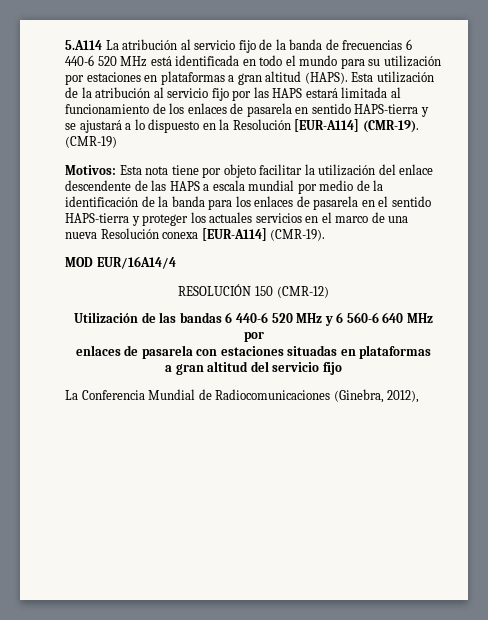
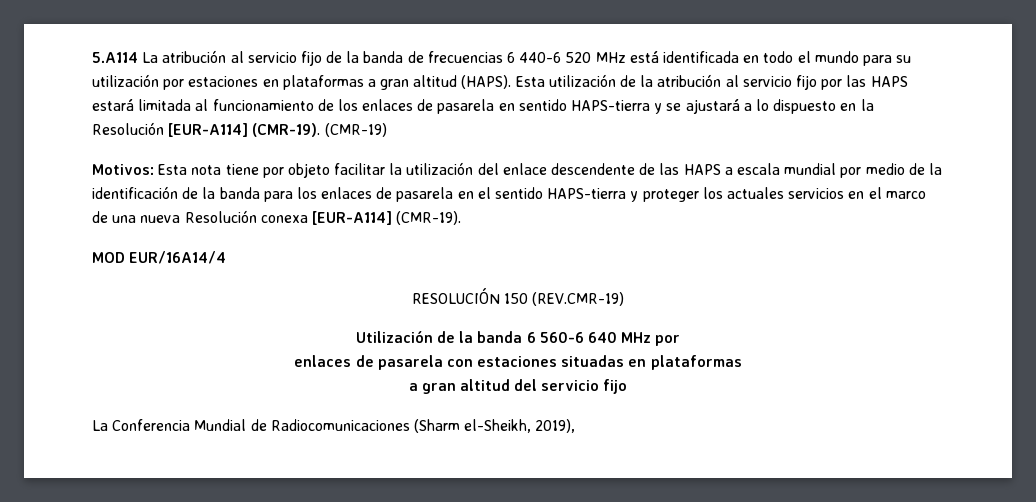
- RESOLUCIÓN 150 (CMR-12)
+ RESOLUCIÓN 150 (REV.CMR-19)
- Utilización de las bandas 6 440-6 520 MHz y 6 560-6 640 MHz por
+ Utilización de la banda 6 560-6 640 MHz por
- La Conferencia Mundial de Radiocomunicaciones (Ginebra, 2012),
+ La Conferencia Mundial de Radiocomunicaciones (Sharm el-Sheikh, 2019),

